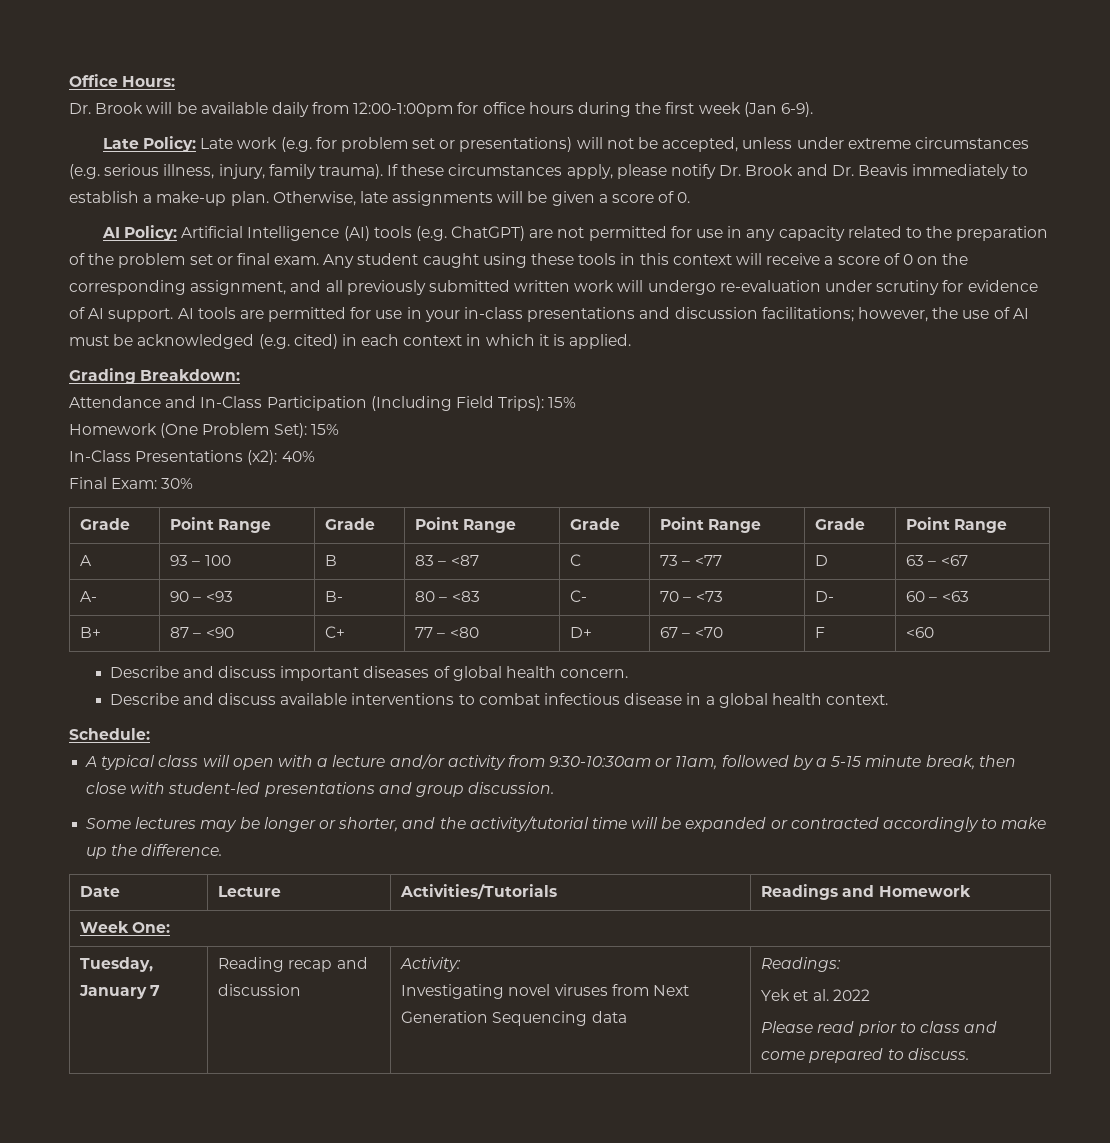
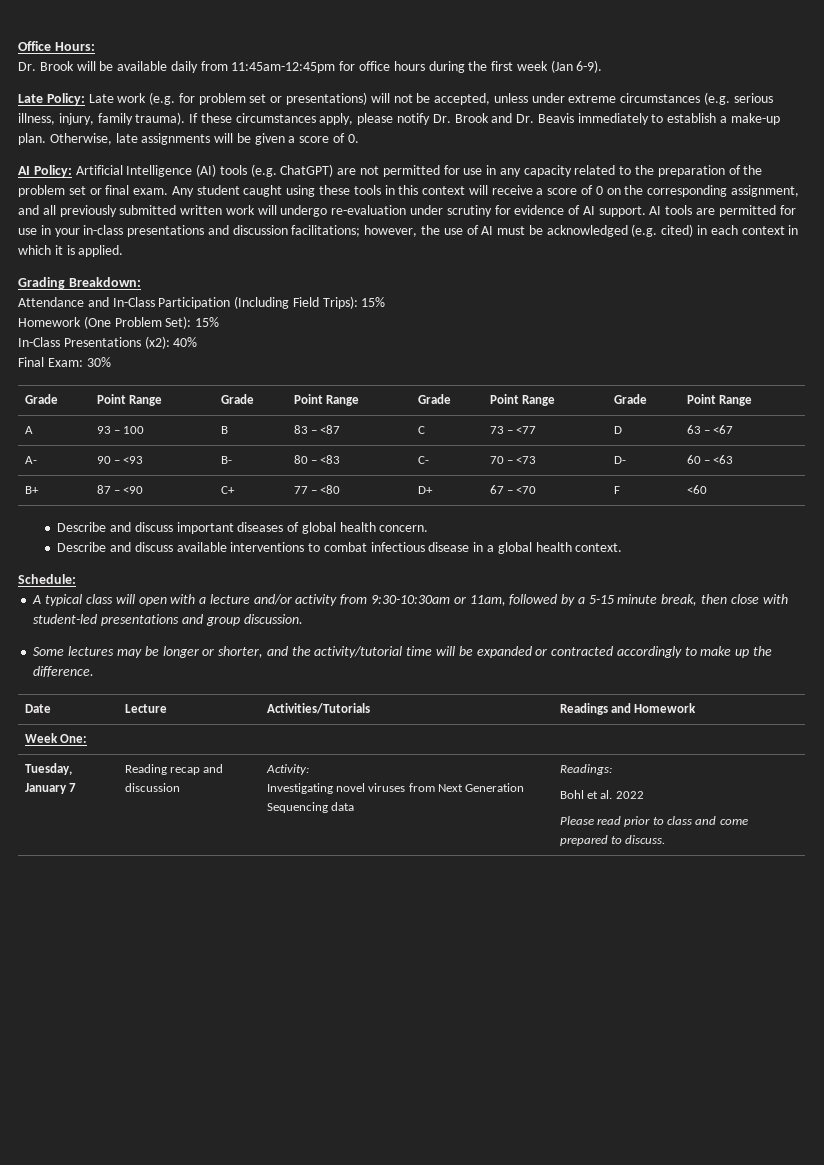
- Dr. Brook will be available daily from 12:00-1:00pm for office hours during the first week (Jan 6-9).
+ Dr. Brook will be available daily from 11:45am-12:45pm for office hours during the first week (Jan 6-9).
  Tuesday, January 7 | Reading recap and discussion | Activity:
  Investigating novel viruses from Next Generation Sequencing data | Readings:
- Yek et al. 2022
+ Bohl et al. 2022

